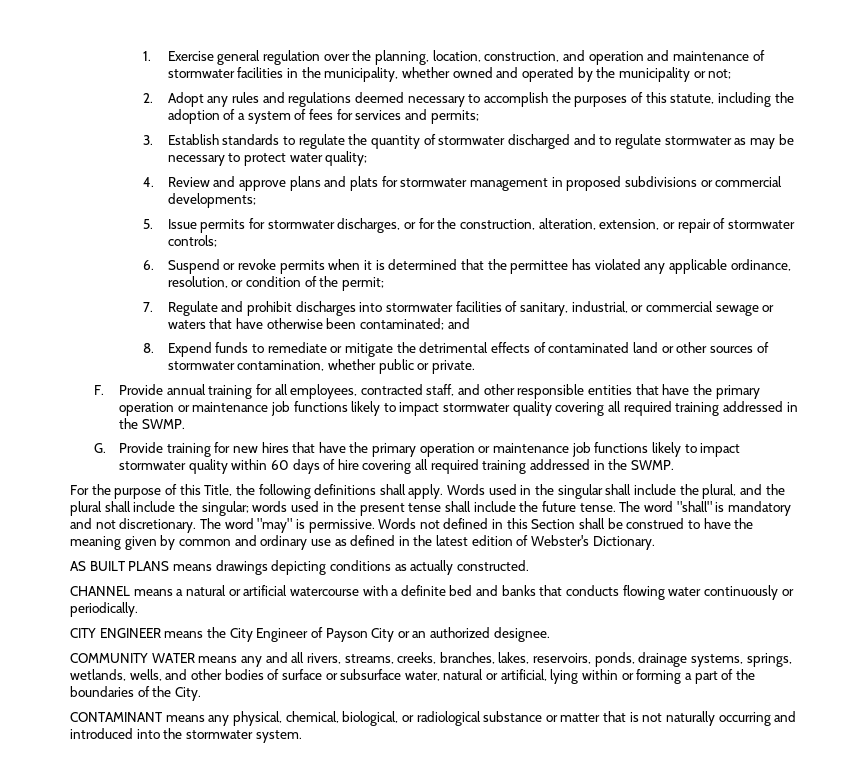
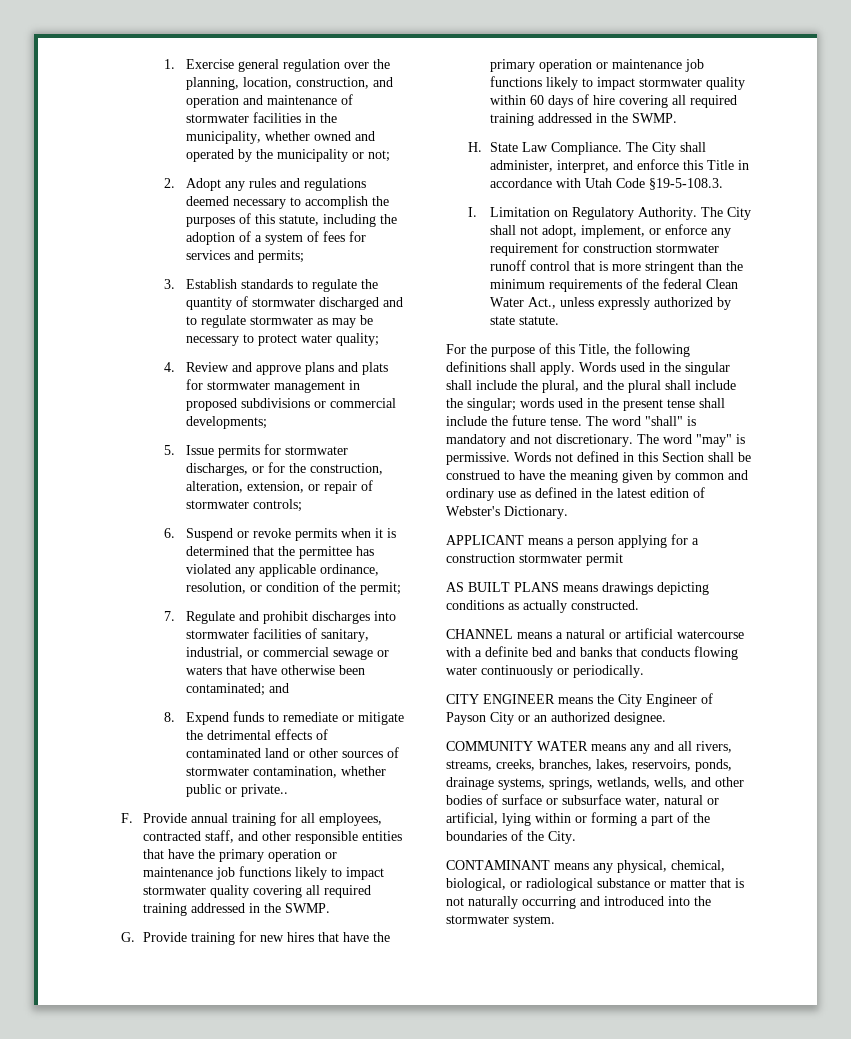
- 8. Expend funds to remediate or mitigate the detrimental effects of contaminated land or other sources of stormwater contamination, whether public or private.
+ 8. Expend funds to remediate or mitigate the detrimental effects of contaminated land or other sources of stormwater contamination, whether public or private..
+ H. State Law Compliance. The City shall administer, interpret, and enforce this Title in accordance with Utah Code §19-5-108.3.
+ I. Limitation on Regulatory Authority. The City shall not adopt, implement, or enforce any requirement for construction stormwater runoff control that is more stringent than the minimum requirements of the federal Clean Water Act., unless expressly authorized by state statute.
+ APPLICANT means a person applying for a construction stormwater permit

